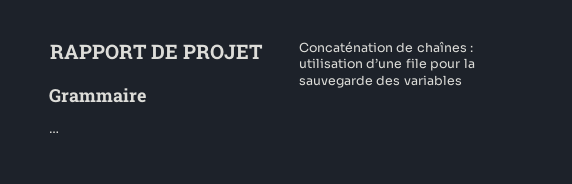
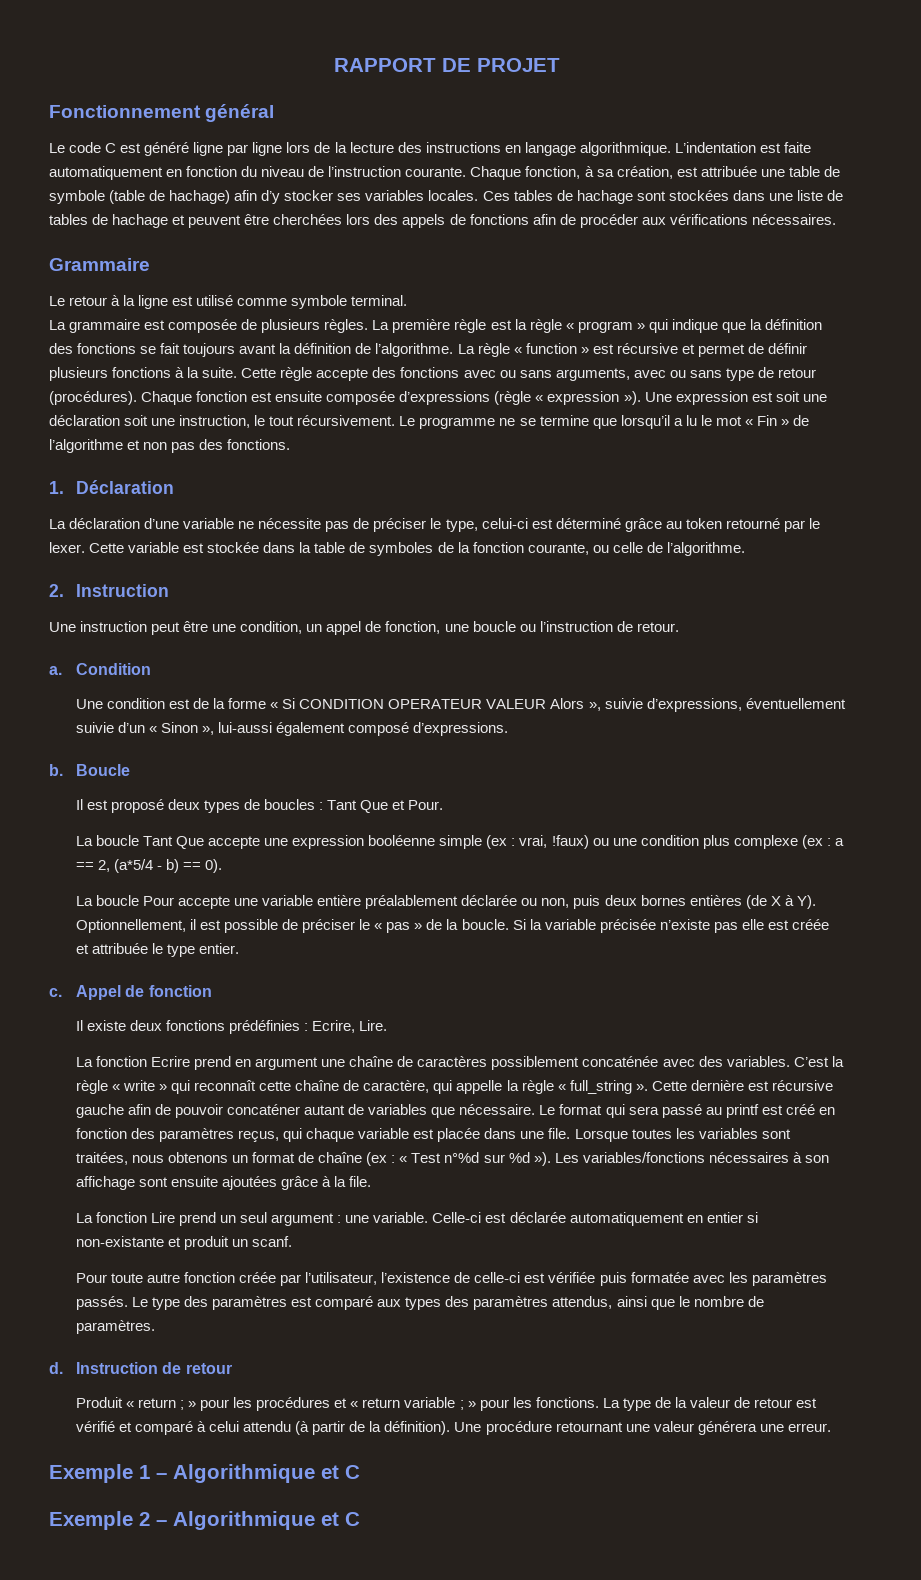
+ Fonctionnement général
+ Le code C est généré ligne par ligne lors de la lecture des instructions en langage algorithmique. L’indentation est faite automatiquement en fonction du niveau de l’instruction courante. Chaque fonction, à sa création, est attribuée une table de symbole (table de hachage) afin d’y stocker ses variables locales. Ces tables de hachage sont stockées dans une liste de tables de hachage et peuvent être cherchées lors des appels de fonctions afin de procéder aux vérifications nécessaires.
  Grammaire
- …
- Concaténation de chaînes : utilisation d’une file pour la sauvegarde des variables
+ Le retour à la ligne est utilisé comme symbole terminal.
+ La grammaire est composée de plusieurs règles. La première règle est la règle « program » qui indique que la définition des fonctions se fait toujours avant la définition de l’algorithme. La règle « function » est récursive et permet de définir plusieurs fonctions à la suite. Cette règle accepte des fonctions avec ou sans arguments, avec ou sans type de retour (procédures). Chaque fonction est ensuite composée d’expressions (règle « expression »). Une expression est soit une déclaration soit une instruction, le tout récursivement. Le programme ne se termine que lorsqu’il a lu le mot « Fin » de l’algorithme et non pas des fonctions.
+ 1. Déclaration
+ La déclaration d’une variable ne nécessite pas de préciser le type, celui-ci est déterminé grâce au token retourné par le lexer. Cette variable est stockée dans la table de symboles de la fonction courante, ou celle de l’algorithme.
+ 2. Instruction
+ Une instruction peut être une condition, un appel de fonction, une boucle ou l’instruction de retour.
+ a. Condition
+ Une condition est de la forme « Si CONDITION OPERATEUR VALEUR Alors », suivie d’expressions, éventuellement suivie d’un « Sinon », lui-aussi également composé d’expressions.
+ b. Boucle
+ Il est proposé deux types de boucles : Tant Que et Pour.
+ La boucle Tant Que accepte une expression booléenne simple (ex : vrai, !faux) ou une condition plus complexe (ex : a == 2, (a*5/4 - b) == 0).
+ La boucle Pour accepte une variable entière préalablement déclarée ou non, puis deux bornes entières (de X à Y). Optionnellement, il est possible de préciser le « pas » de la boucle. Si la variable précisée n’existe pas elle est créée et attribuée le type entier.
+ c. Appel de fonction
+ Il existe deux fonctions prédéfinies : Ecrire, Lire.
+ La fonction Ecrire prend en argument une chaîne de caractères possiblement concaténée avec des variables. C’est la règle « write » qui reconnaît cette chaîne de caractère, qui appelle la règle « full_string ». Cette dernière est récursive gauche afin de pouvoir concaténer autant de variables que nécessaire. Le format qui sera passé au printf est créé en fonction des paramètres reçus, qui chaque variable est placée dans une file. Lorsque toutes les variables sont traitées, nous obtenons un format de chaîne (ex : « Test n°%d sur %d »). Les variables/fonctions nécessaires à son affichage sont ensuite ajoutées grâce à la file.
+ La fonction Lire prend un seul argument : une variable. Celle-ci est déclarée automatiquement en entier si non-existante et produit un scanf.
+ Pour toute autre fonction créée par l’utilisateur, l’existence de celle-ci est vérifiée puis formatée avec les paramètres passés. Le type des paramètres est comparé aux types des paramètres attendus, ainsi que le nombre de paramètres.
+ d. Instruction de retour
+ Produit « return ; » pour les procédures et « return variable ; » pour les fonctions. La type de la valeur de retour est vérifié et comparé à celui attendu (à partir de la définition). Une procédure retournant une valeur générera une erreur.
+ Exemple 1 – Algorithmique et C
+ Exemple 2 – Algorithmique et C

